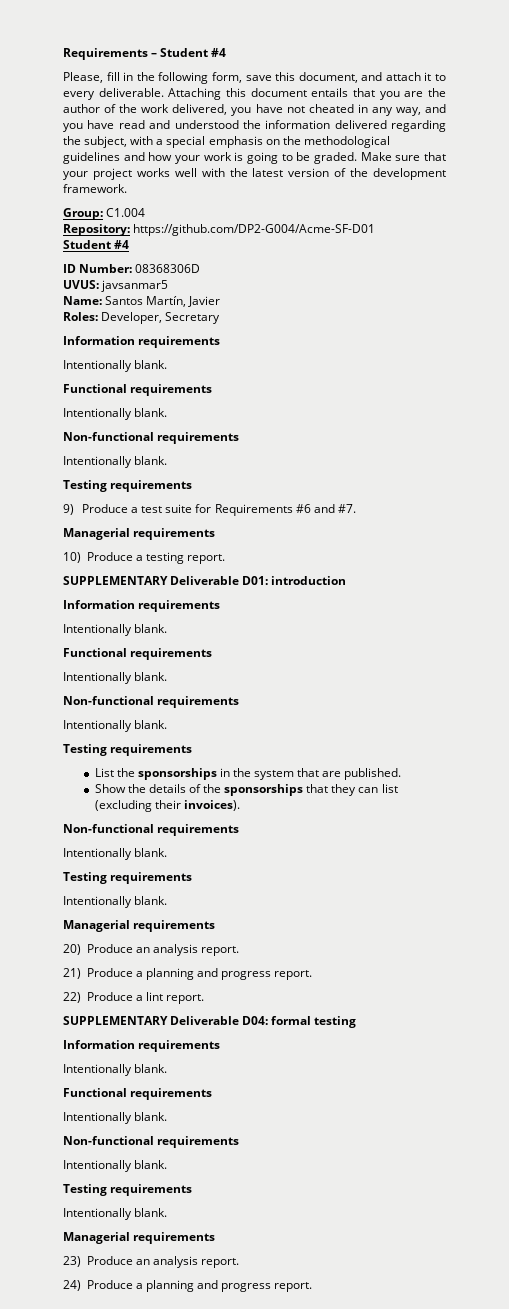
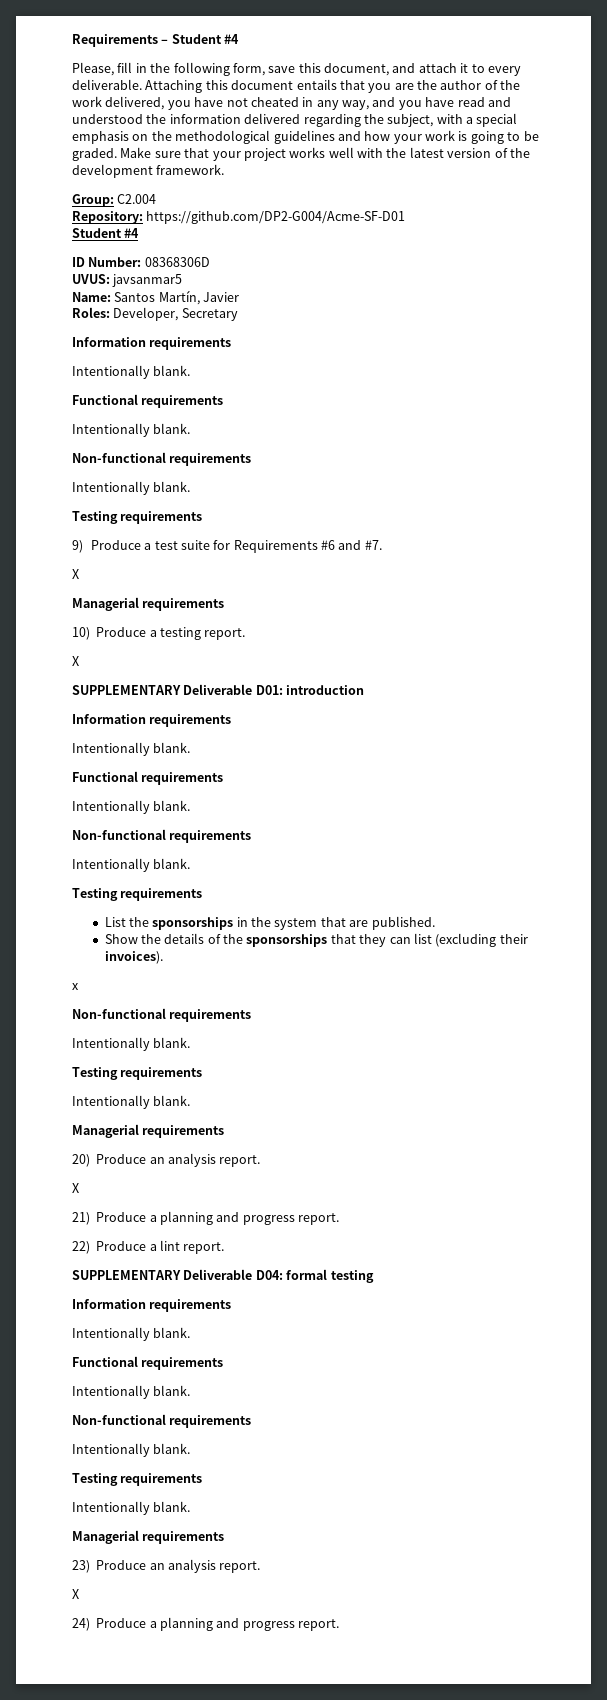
- Group: C1.004
+ Group: C2.004
  9) Produce a test suite for Requirements #6 and #7.
+ X
  10) Produce a testing report.
+ X
+ x
  20) Produce an analysis report.
+ X
  23) Produce an analysis report.
+ X

